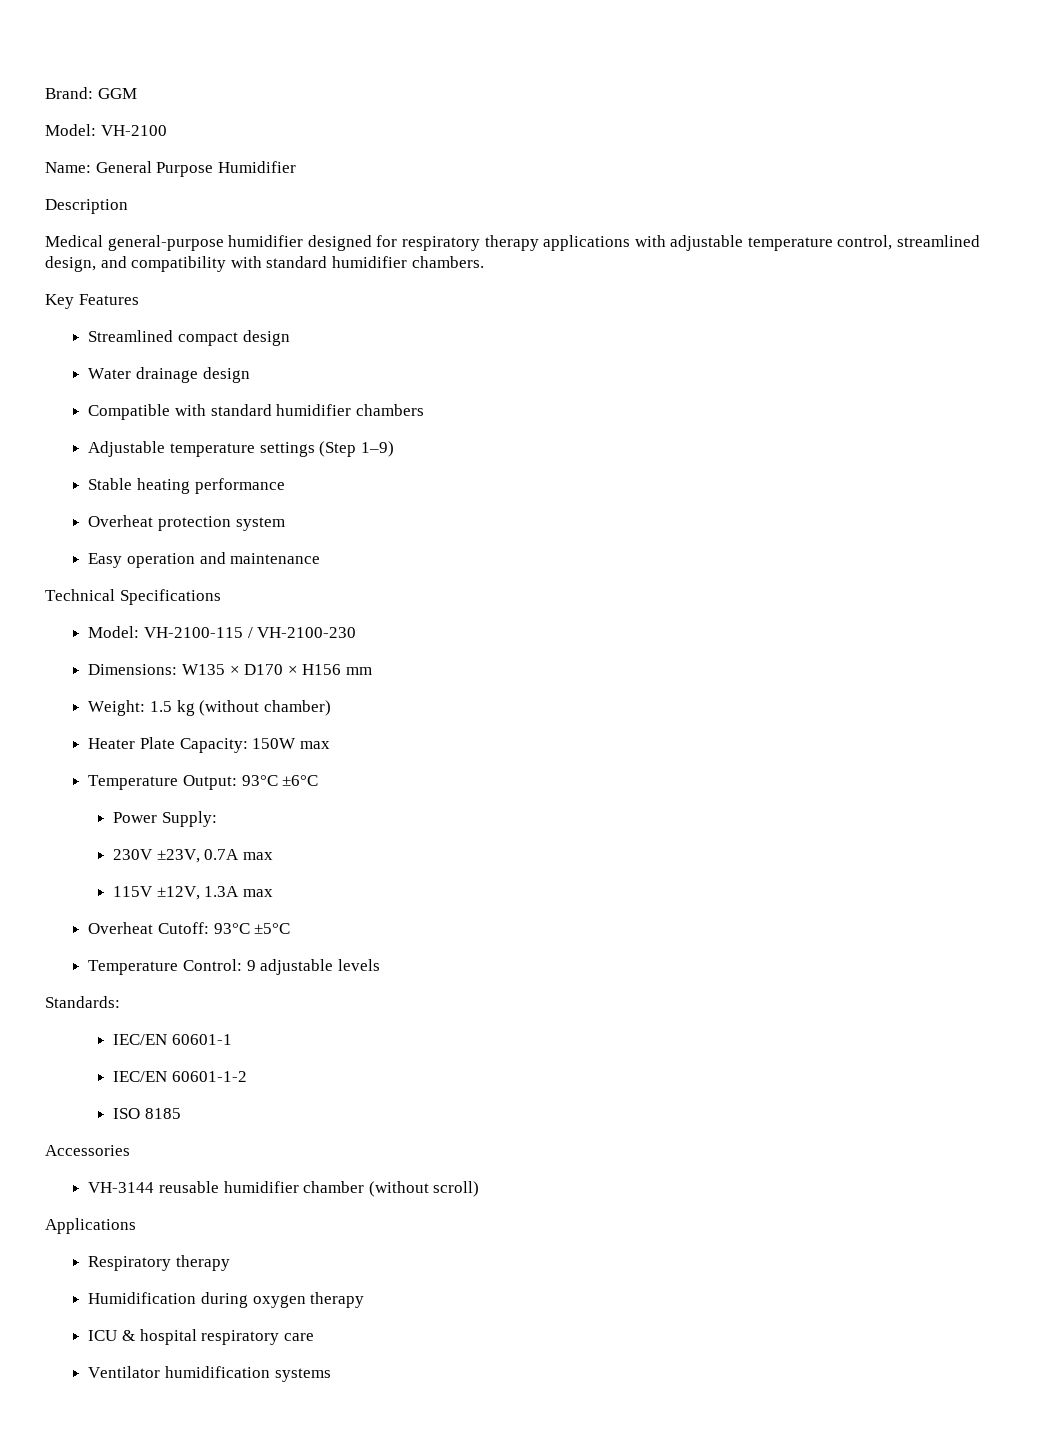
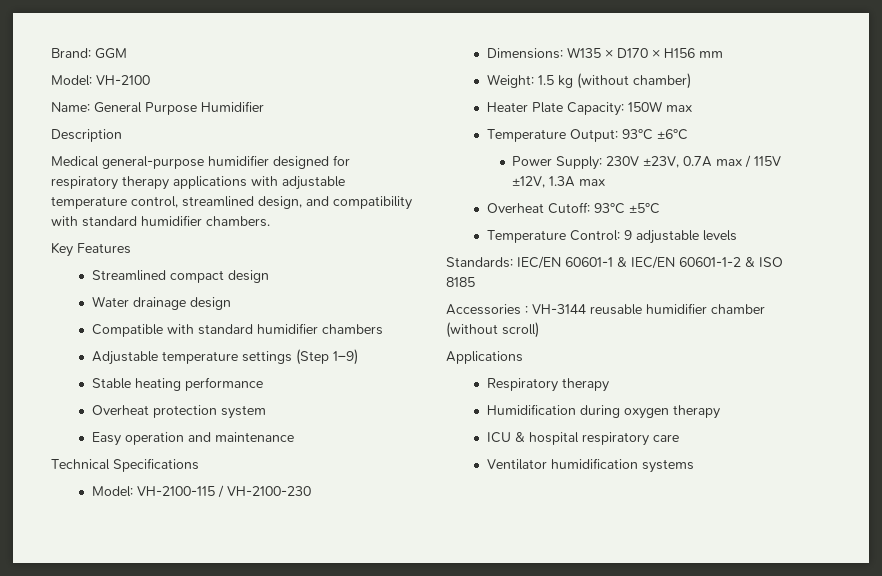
- Power Supply:
- 230V ±23V, 0.7A max
- 115V ±12V, 1.3A max
+ Power Supply: 230V ±23V, 0.7A max / 115V ±12V, 1.3A max
- Standards:
- IEC/EN 60601-1
- IEC/EN 60601-1-2
- ISO 8185
+ Standards: IEC/EN 60601-1 & IEC/EN 60601-1-2 & ISO 8185
- Accessories
- VH-3144 reusable humidifier chamber (without scroll)
+ Accessories : VH-3144 reusable humidifier chamber (without scroll)

